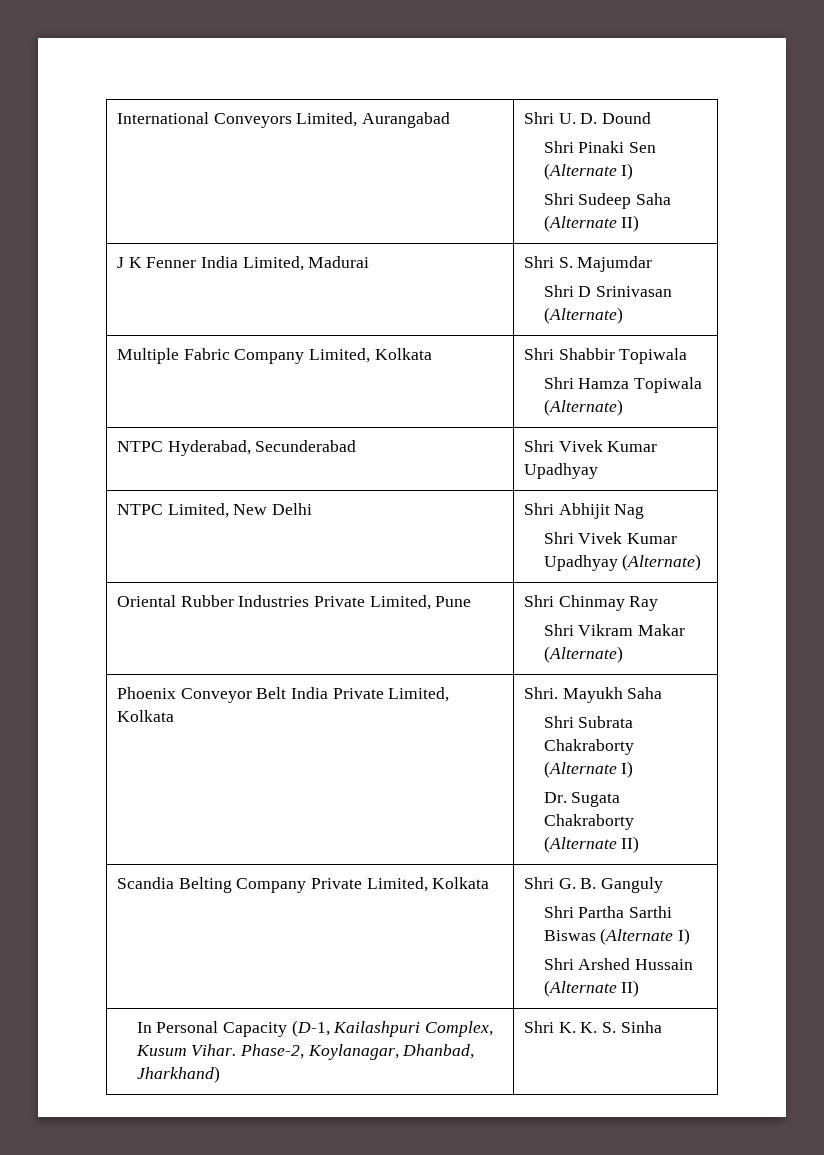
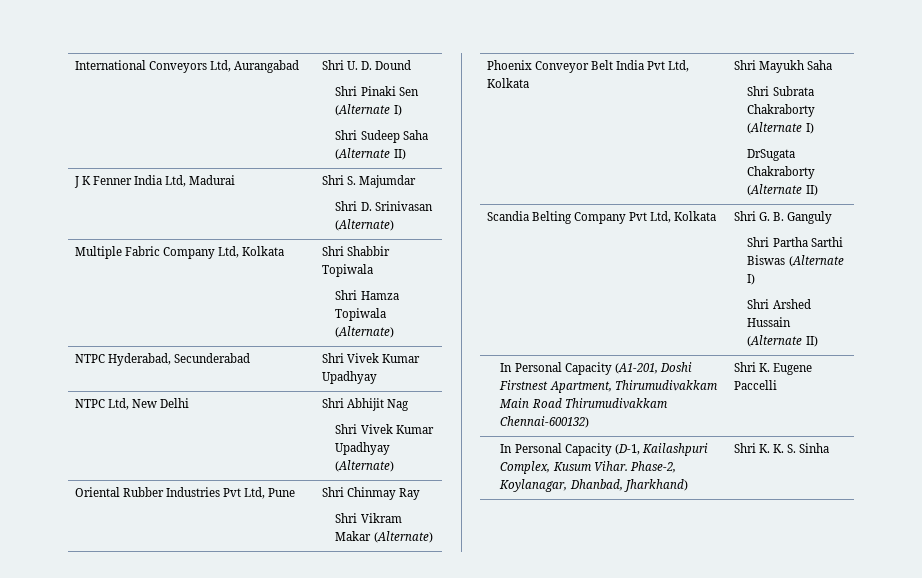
- International Conveyors Limited, Aurangabad | Shri U. D. Dound
+ International Conveyors Ltd, Aurangabad | Shri U. D. Dound
- J K Fenner India Limited, Madurai | Shri S. Majumdar
- Shri D Srinivasan (Alternate)
+ J K Fenner India Ltd, Madurai | Shri S. Majumdar
+ Shri D. Srinivasan (Alternate)
- Multiple Fabric Company Limited, Kolkata | Shri Shabbir Topiwala
+ Multiple Fabric Company Ltd, Kolkata | Shri Shabbir Topiwala
- NTPC Limited, New Delhi | Shri Abhijit Nag
+ NTPC Ltd, New Delhi | Shri Abhijit Nag
- Oriental Rubber Industries Private Limited, Pune | Shri Chinmay Ray
+ Oriental Rubber Industries Pvt Ltd, Pune | Shri Chinmay Ray
- Phoenix Conveyor Belt India Private Limited, Kolkata | Shri. Mayukh Saha
+ Phoenix Conveyor Belt India Pvt Ltd, Kolkata | Shri Mayukh Saha
  Shri Subrata Chakraborty (Alternate I)
- Dr. Sugata Chakraborty (Alternate II)
+ DrSugata Chakraborty (Alternate II)
- Scandia Belting Company Private Limited, Kolkata | Shri G. B. Ganguly
+ Scandia Belting Company Pvt Ltd, Kolkata | Shri G. B. Ganguly
+ In Personal Capacity (A1-201, Doshi Firstnest Apartment, Thirumudivakkam Main Road Thirumudivakkam Chennai-600132) | Shri K. Eugene Paccelli

